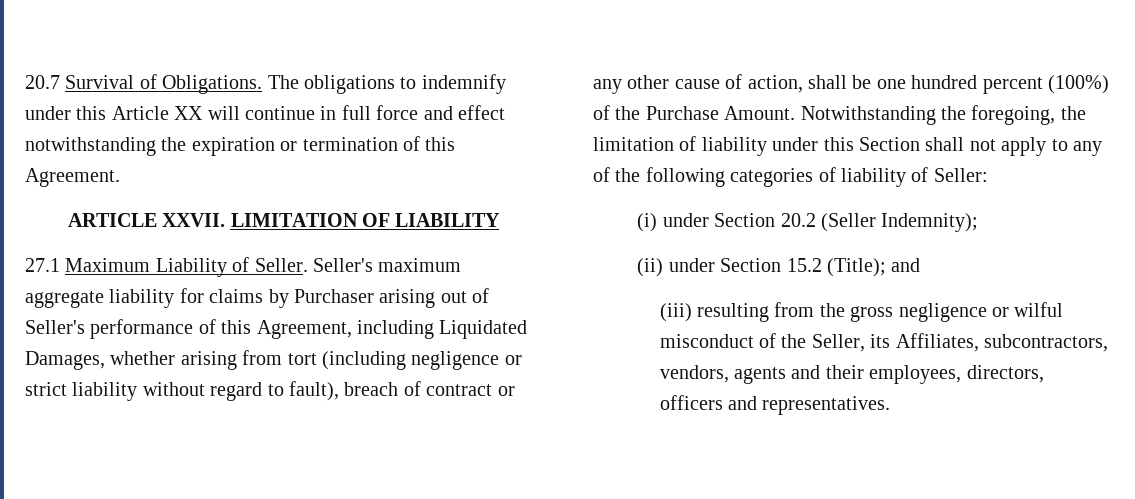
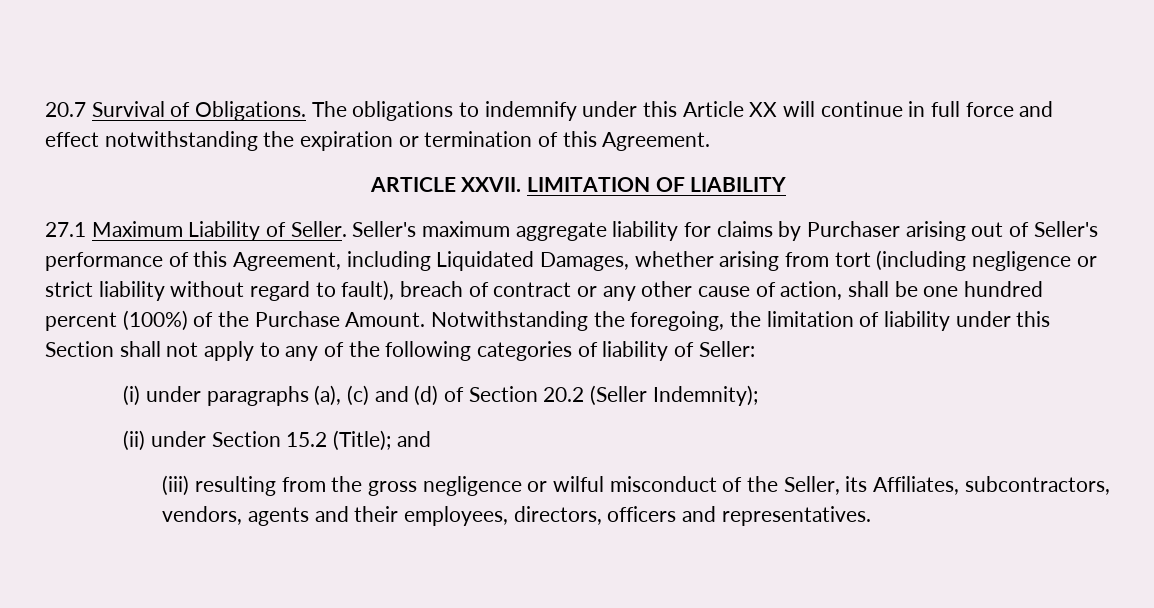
- (i) under Section 20.2 (Seller Indemnity);
+ (i) under paragraphs (a), (c) and (d) of Section 20.2 (Seller Indemnity);

